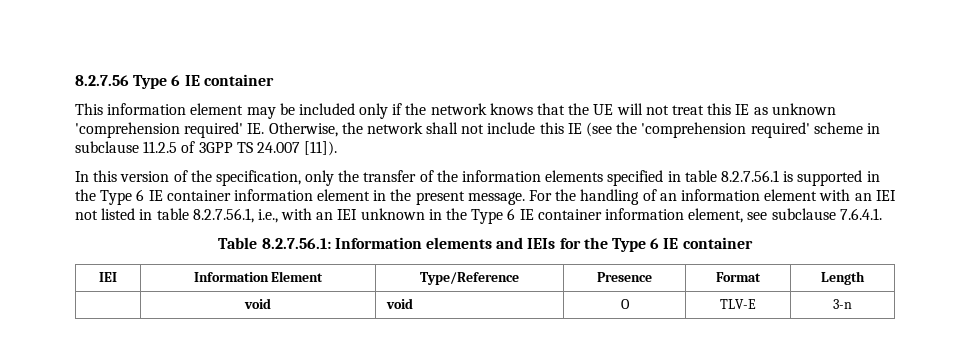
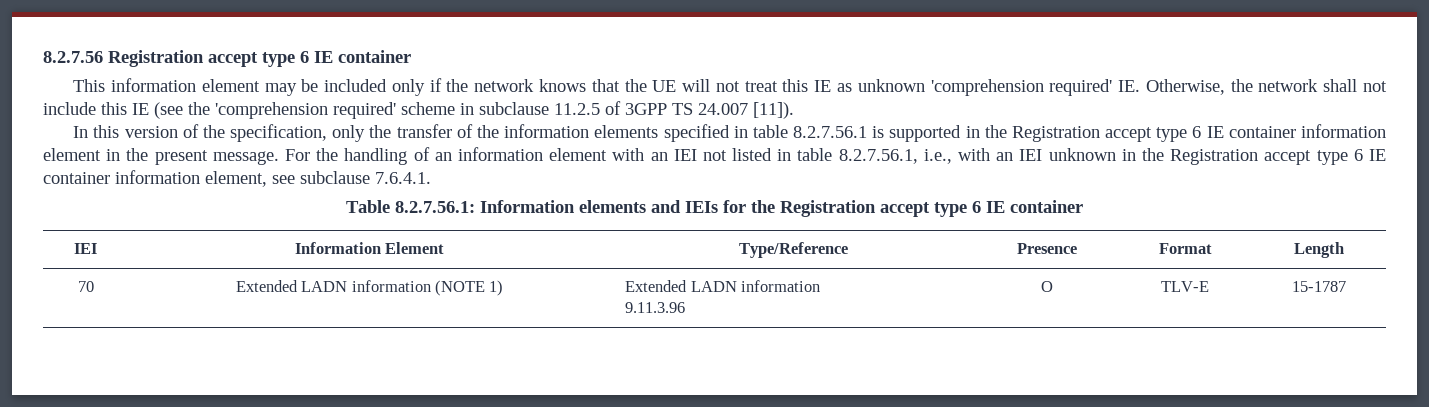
- 8.2.7.56 Type 6 IE container
+ 8.2.7.56 Registration accept type 6 IE container
- In this version of the specification, only the transfer of the information elements specified in table 8.2.7.56.1 is supported in the Type 6 IE container information element in the present message.
+ In this version of the specification, only the transfer of the information elements specified in table 8.2.7.56.1 is supported in the Registration accept type 6 IE container information element in the present message.
- For the handling of an information element with an IEI not listed in table 8.2.7.56.1, i.e., with an IEI unknown in the Type 6 IE container information element, see subclause 7.6.4.1.
+ For the handling of an information element with an IEI not listed in table 8.2.7.56.1, i.e., with an IEI unknown in the Registration accept type 6 IE container information element, see subclause 7.6.4.1.
- Table 8.2.7.56.1: Information elements and IEIs for the Type 6 IE container
+ Table 8.2.7.56.1: Information elements and IEIs for the Registration accept type 6 IE container
- | void | void | O | TLV-E | 3-n
+ 70 | Extended LADN information (NOTE 1) | Extended LADN information
+ 9.11.3.96 | O | TLV-E | 15-1787

